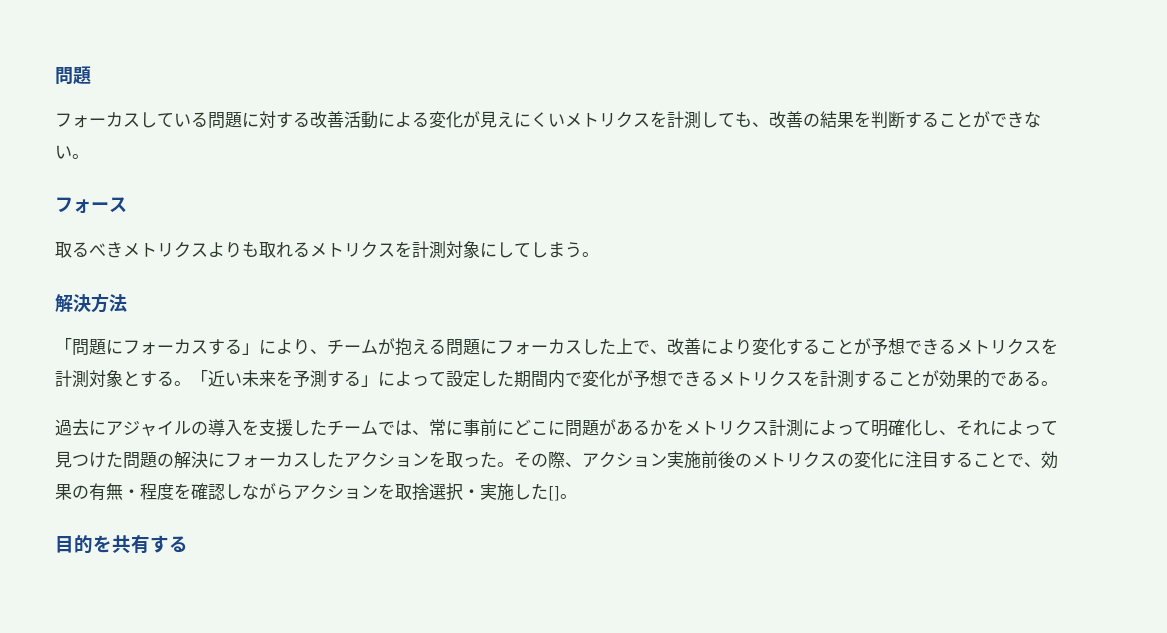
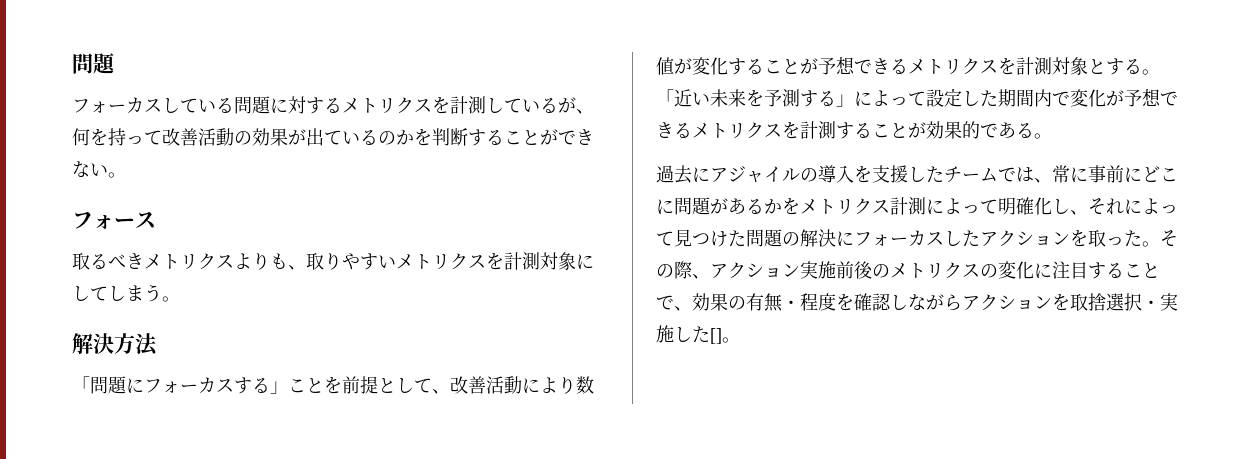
- フォーカスしている問題に対する改善活動による変化が見えにくいメトリクスを計測しても、改善の結果を判断することができない。
+ フォーカスしている問題に対するメトリクスを計測しているが、何を持って改善活動の効果が出ているのかを判断することができない。
- 取るべきメトリクスよりも取れるメトリクスを計測対象にしてしまう。
+ 取るべきメトリクスよりも、取りやすいメトリクスを計測対象にしてしまう。
- 「問題にフォーカスする」により、チームが抱える問題にフォーカスした上で、改善により変化することが予想できるメトリクスを計測対象とする。
+ 「問題にフォーカスする」ことを前提として、改善活動により数値が変化することが予想できるメトリクスを計測対象とする。
- 目的を共有する

